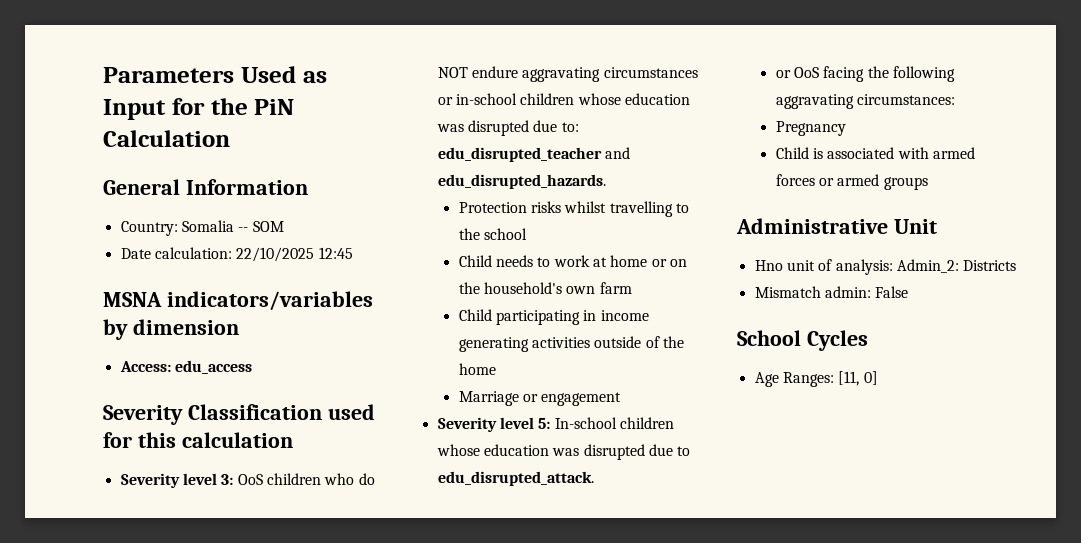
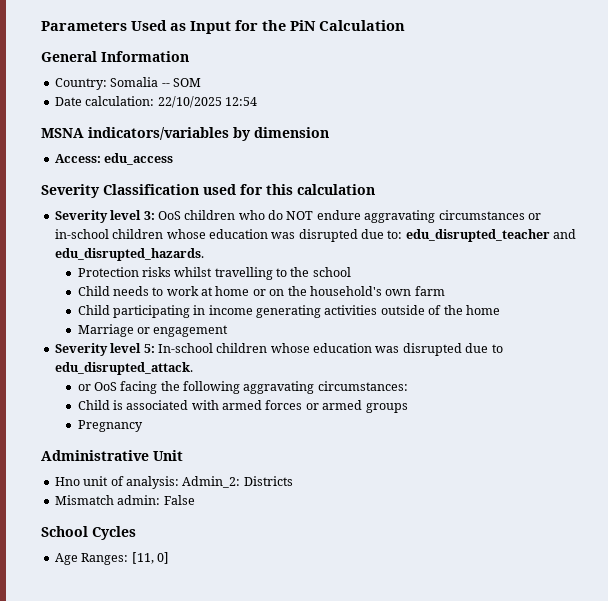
- Date calculation: 22/10/2025 12:45
+ Date calculation: 22/10/2025 12:54
- Pregnancy
+ Pregnancy

